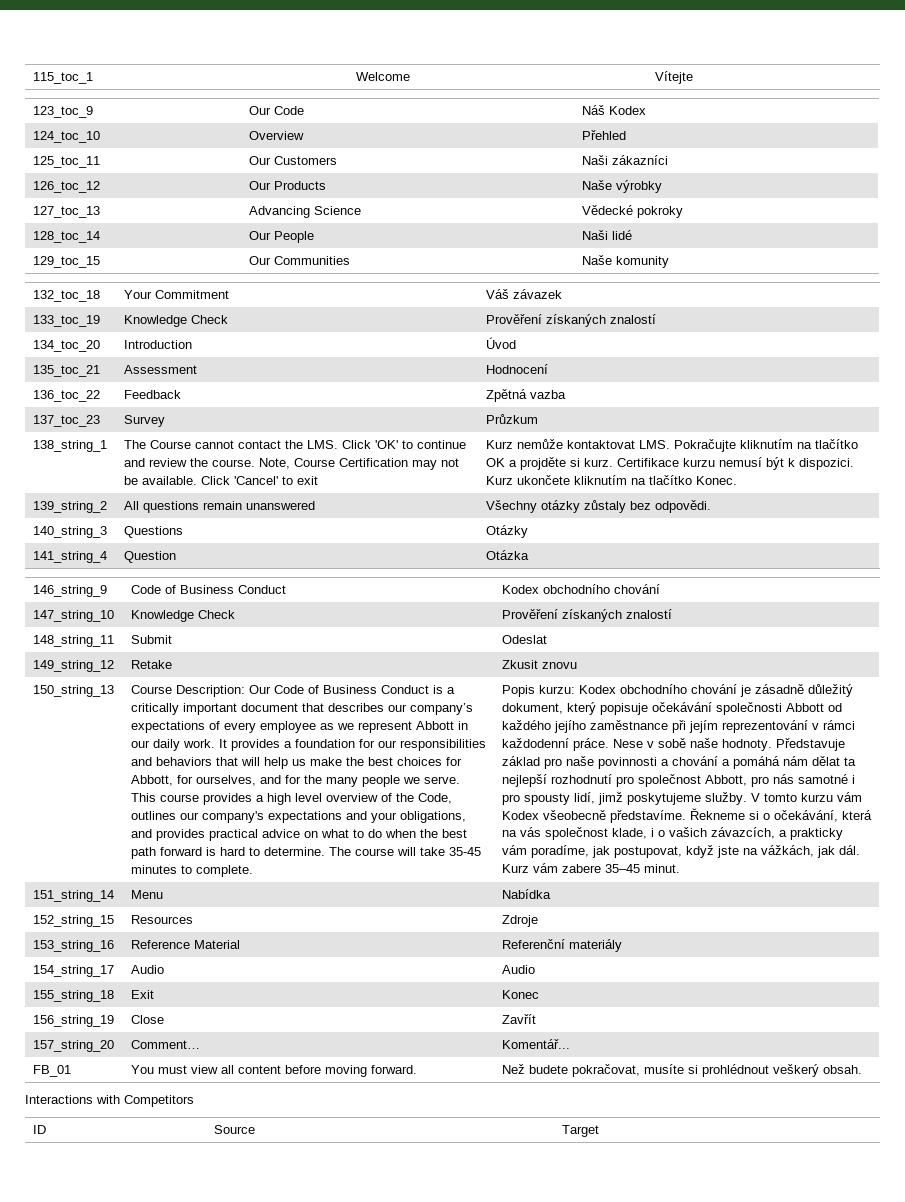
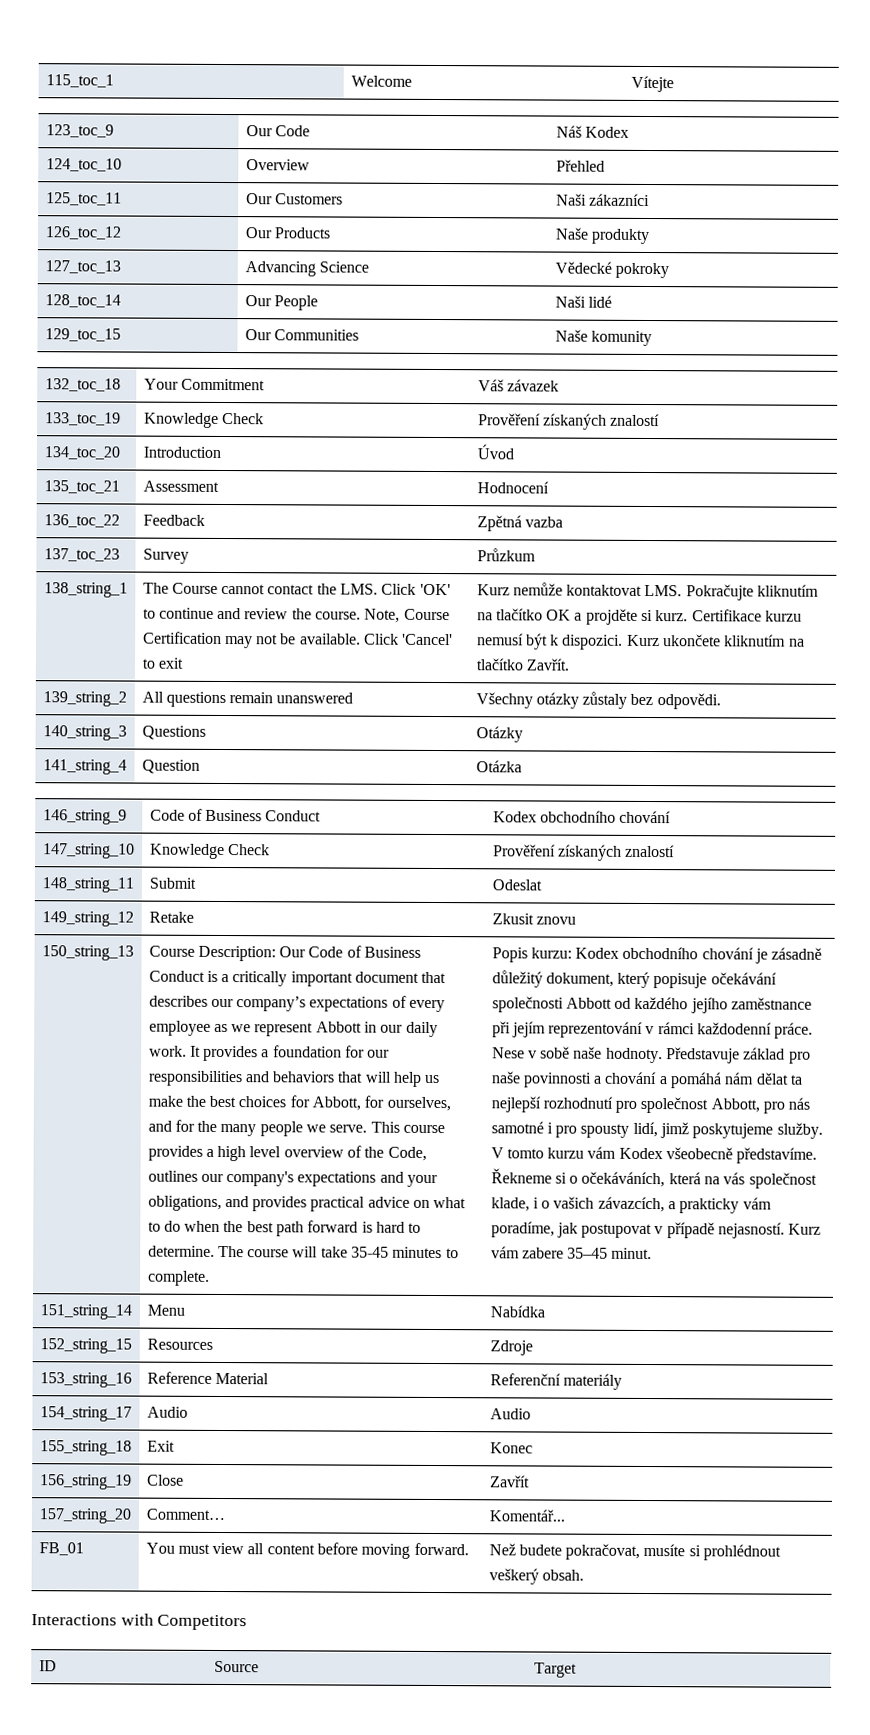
- 126_toc_12 | Our Products | Naše výrobky
+ 126_toc_12 | Our Products | Naše produkty
- Kurz ukončete kliknutím na tlačítko Konec.
+ Kurz ukončete kliknutím na tlačítko Zavřít.
- Řekneme si o očekávání, která na vás společnost klade, i o vašich závazcích, a prakticky vám poradíme, jak postupovat, když jste na vážkách, jak dál.
+ Řekneme si o očekáváních, která na vás společnost klade, i o vašich závazcích, a prakticky vám poradíme, jak postupovat v případě nejasností.

